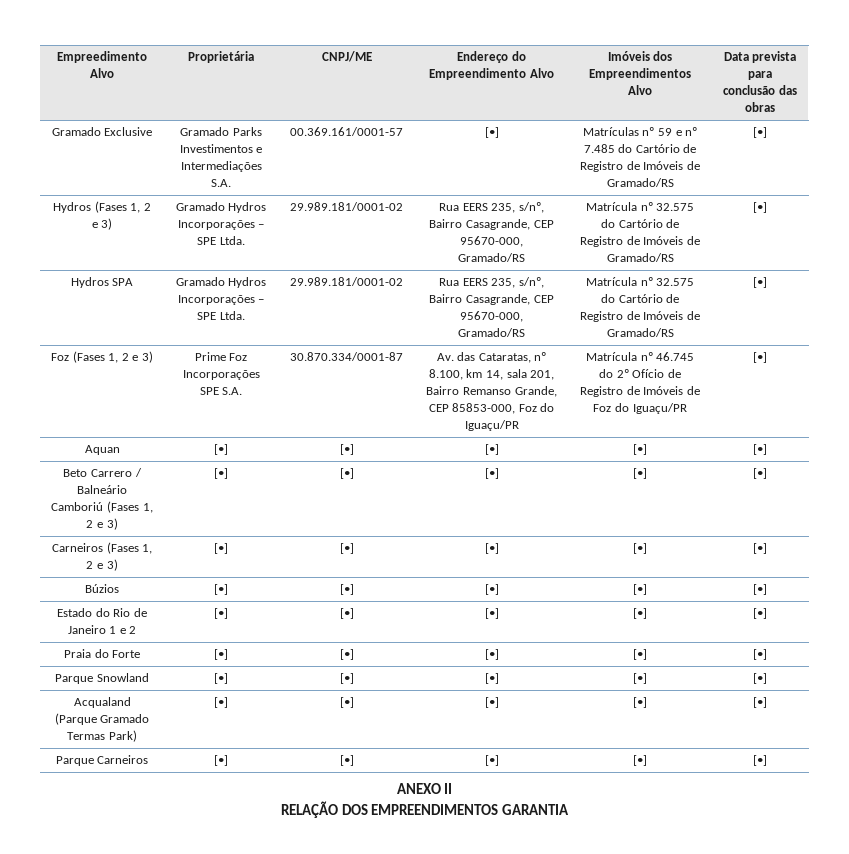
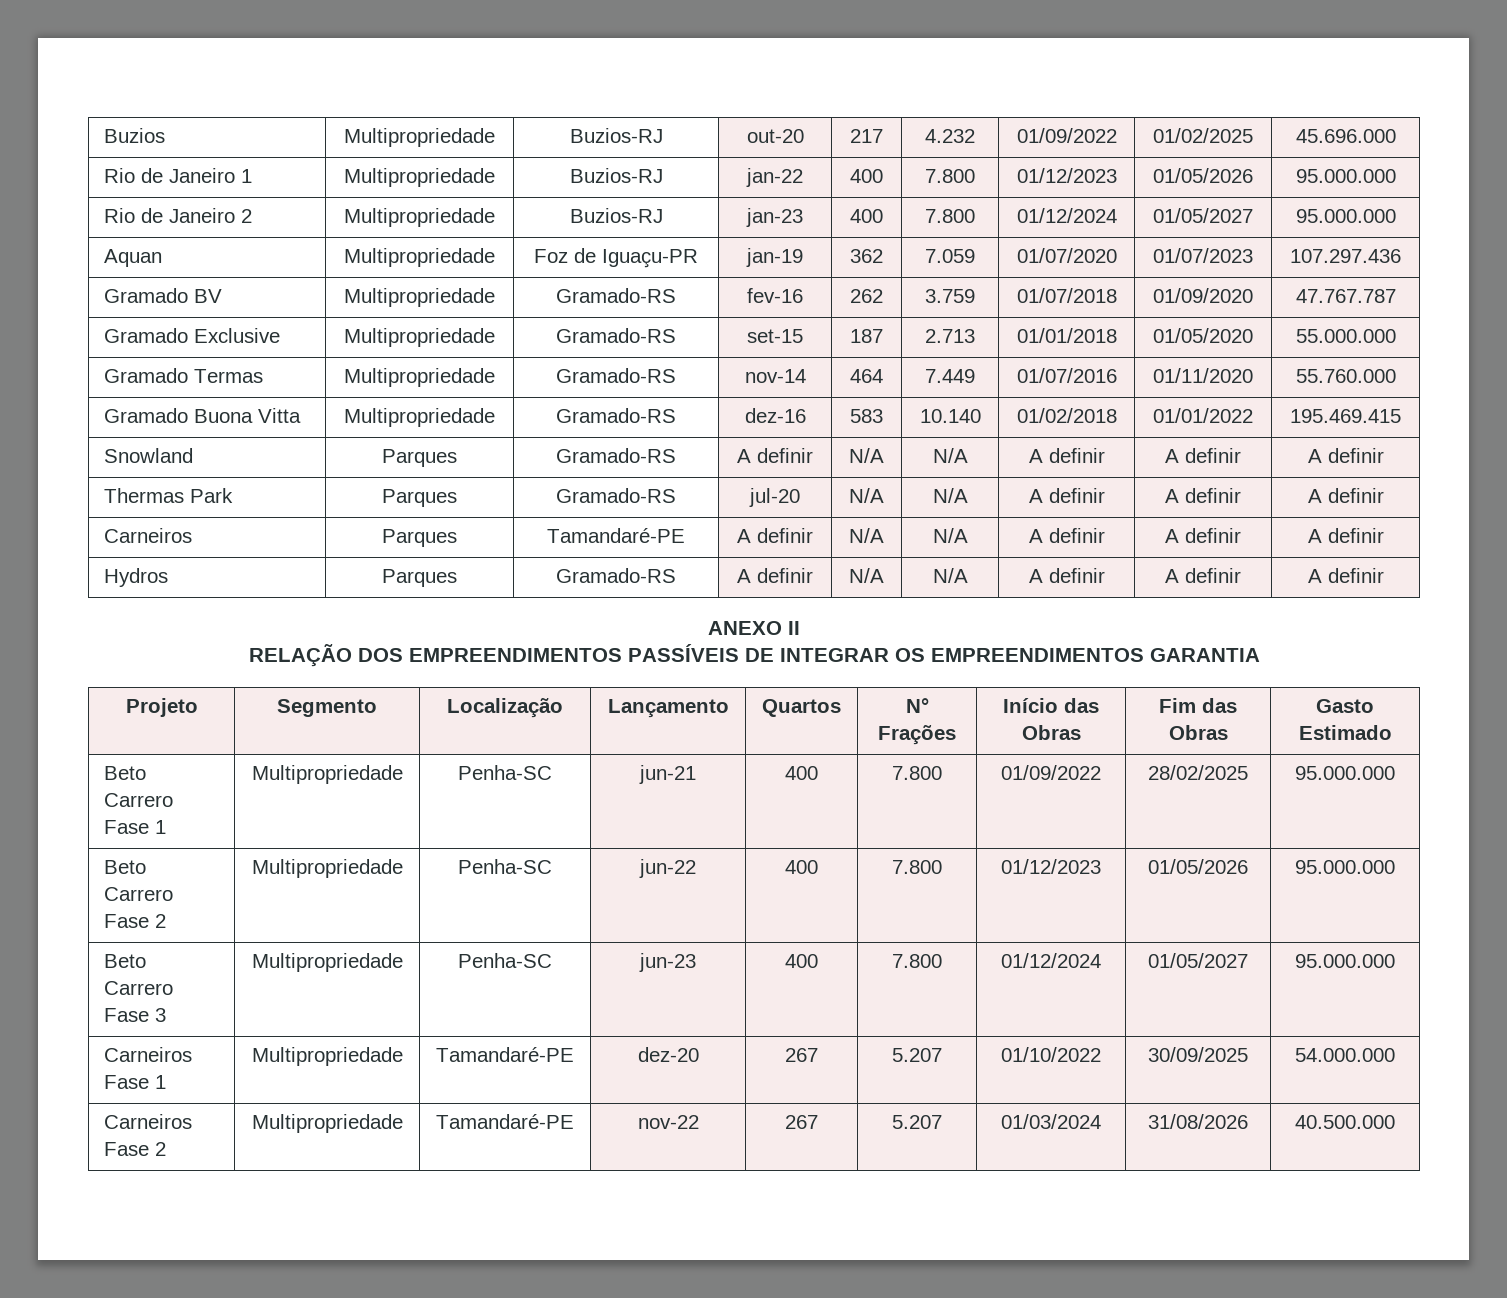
- Empreedimento Alvo | Proprietária | CNPJ/ME | Endereço do Empreendimento Alvo | Imóveis dos Empreendimentos Alvo | Data prevista para conclusão das obras
- Gramado Exclusive | Gramado Parks Investimentos e Intermediações S.A. | 00.369.161/0001-57 | [•] | Matrículas nº 59 e nº 7.485 do Cartório de Registro de Imóveis de Gramado/RS | [•]
- Hydros (Fases 1, 2 e 3) | Gramado Hydros Incorporações – SPE Ltda. | 29.989.181/0001-02 | Rua EERS 235, s/nº, Bairro Casagrande, CEP 95670-000, Gramado/RS | Matrícula nº 32.575 do Cartório de Registro de Imóveis de Gramado/RS | [•]
- Hydros SPA | Gramado Hydros Incorporações – SPE Ltda. | 29.989.181/0001-02 | Rua EERS 235, s/nº, Bairro Casagrande, CEP 95670-000, Gramado/RS | Matrícula nº 32.575 do Cartório de Registro de Imóveis de Gramado/RS | [•]
- Foz (Fases 1, 2 e 3) | Prime Foz Incorporações SPE S.A. | 30.870.334/0001-87 | Av. das Cataratas, nº 8.100, km 14, sala 201, Bairro Remanso Grande, CEP 85853-000, Foz do Iguaçu/PR | Matrícula nº 46.745 do 2º Ofício de Registro de Imóveis de Foz do Iguaçu/PR | [•]
- Aquan | [•] | [•] | [•] | [•] | [•]
- Beto Carrero / Balneário Camboriú (Fases 1, 2 e 3) | [•] | [•] | [•] | [•] | [•]
- Carneiros (Fases 1, 2 e 3) | [•] | [•] | [•] | [•] | [•]
- Búzios | [•] | [•] | [•] | [•] | [•]
- Estado do Rio de Janeiro 1 e 2 | [•] | [•] | [•] | [•] | [•]
- Praia do Forte | [•] | [•] | [•] | [•] | [•]
- Parque Snowland | [•] | [•] | [•] | [•] | [•]
- Acqualand (Parque Gramado Termas Park) | [•] | [•] | [•] | [•] | [•]
- Parque Carneiros | [•] | [•] | [•] | [•] | [•]
+ Buzios | Multipropriedade | Buzios-RJ | out-20 | 217 | 4.232 | 01/09/2022 | 01/02/2025 | 45.696.000
+ Rio de Janeiro 1 | Multipropriedade | Buzios-RJ | jan-22 | 400 | 7.800 | 01/12/2023 | 01/05/2026 | 95.000.000
+ Rio de Janeiro 2 | Multipropriedade | Buzios-RJ | jan-23 | 400 | 7.800 | 01/12/2024 | 01/05/2027 | 95.000.000
+ Aquan | Multipropriedade | Foz de Iguaçu-PR | jan-19 | 362 | 7.059 | 01/07/2020 | 01/07/2023 | 107.297.436
+ Gramado BV | Multipropriedade | Gramado-RS | fev-16 | 262 | 3.759 | 01/07/2018 | 01/09/2020 | 47.767.787
+ Gramado Exclusive | Multipropriedade | Gramado-RS | set-15 | 187 | 2.713 | 01/01/2018 | 01/05/2020 | 55.000.000
+ Gramado Termas | Multipropriedade | Gramado-RS | nov-14 | 464 | 7.449 | 01/07/2016 | 01/11/2020 | 55.760.000
+ Gramado Buona Vitta | Multipropriedade | Gramado-RS | dez-16 | 583 | 10.140 | 01/02/2018 | 01/01/2022 | 195.469.415
+ Snowland | Parques | Gramado-RS | A definir | N/A | N/A | A definir | A definir | A definir
+ Thermas Park | Parques | Gramado-RS | jul-20 | N/A | N/A | A definir | A definir | A definir
+ Carneiros | Parques | Tamandaré-PE | A definir | N/A | N/A | A definir | A definir | A definir
+ Hydros | Parques | Gramado-RS | A definir | N/A | N/A | A definir | A definir | A definir
- RELAÇÃO DOS EMPREENDIMENTOS GARANTIA
+ RELAÇÃO DOS EMPREENDIMENTOS PASSÍVEIS DE INTEGRAR OS EMPREENDIMENTOS GARANTIA
+ Projeto | Segmento | Localização | Lançamento | Quartos | N° Frações | Início das Obras | Fim das Obras | Gasto Estimado
+ Beto Carrero Fase 1 | Multipropriedade | Penha-SC | jun-21 | 400 | 7.800 | 01/09/2022 | 28/02/2025 | 95.000.000
+ Beto Carrero Fase 2 | Multipropriedade | Penha-SC | jun-22 | 400 | 7.800 | 01/12/2023 | 01/05/2026 | 95.000.000
+ Beto Carrero Fase 3 | Multipropriedade | Penha-SC | jun-23 | 400 | 7.800 | 01/12/2024 | 01/05/2027 | 95.000.000
+ Carneiros Fase 1 | Multipropriedade | Tamandaré-PE | dez-20 | 267 | 5.207 | 01/10/2022 | 30/09/2025 | 54.000.000
+ Carneiros Fase 2 | Multipropriedade | Tamandaré-PE | nov-22 | 267 | 5.207 | 01/03/2024 | 31/08/2026 | 40.500.000

